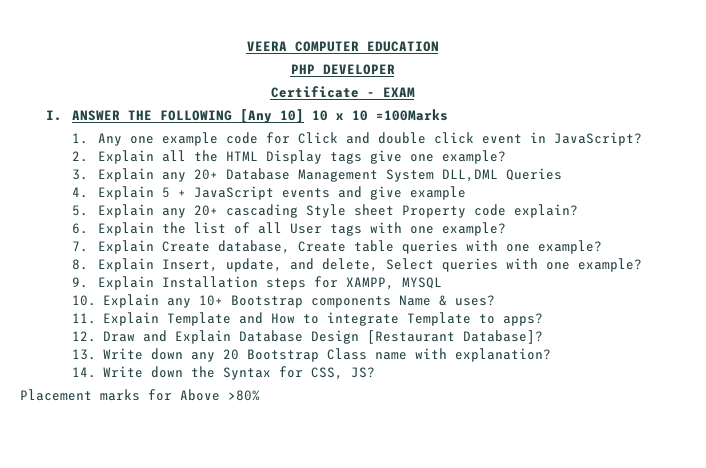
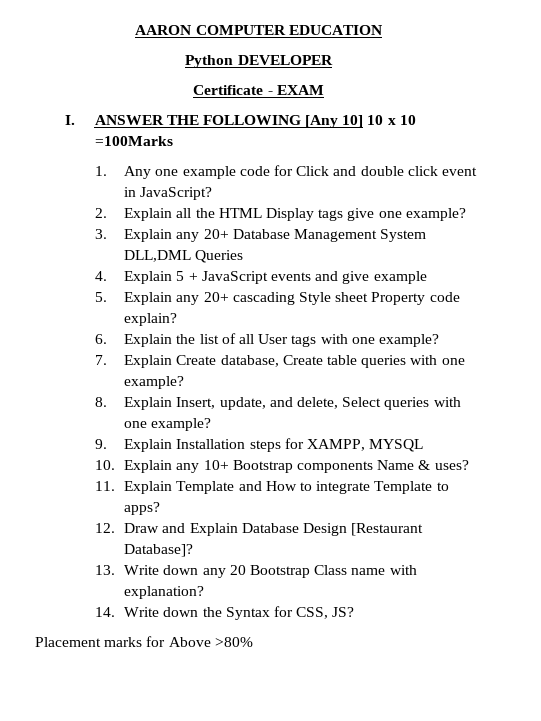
- VEERA COMPUTER EDUCATION
+ AARON COMPUTER EDUCATION
- PHP DEVELOPER
+ Python DEVELOPER

